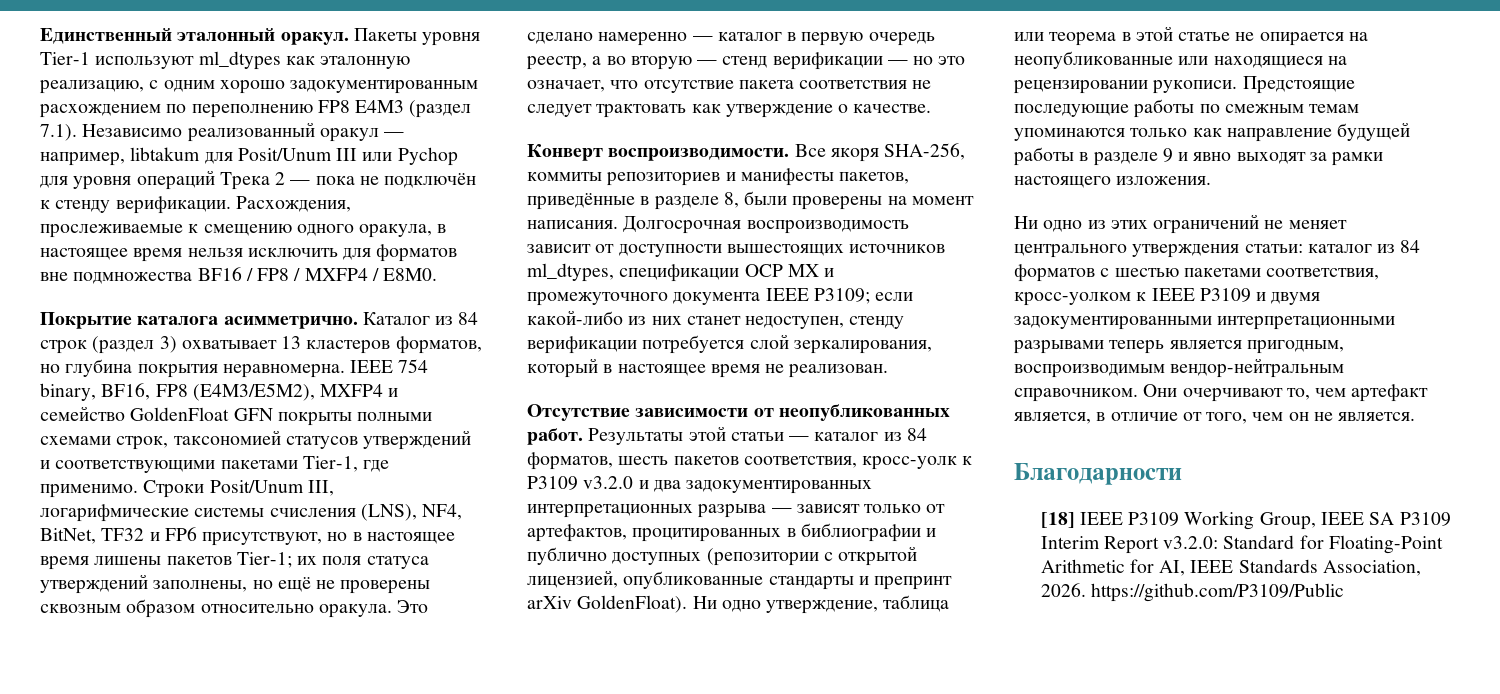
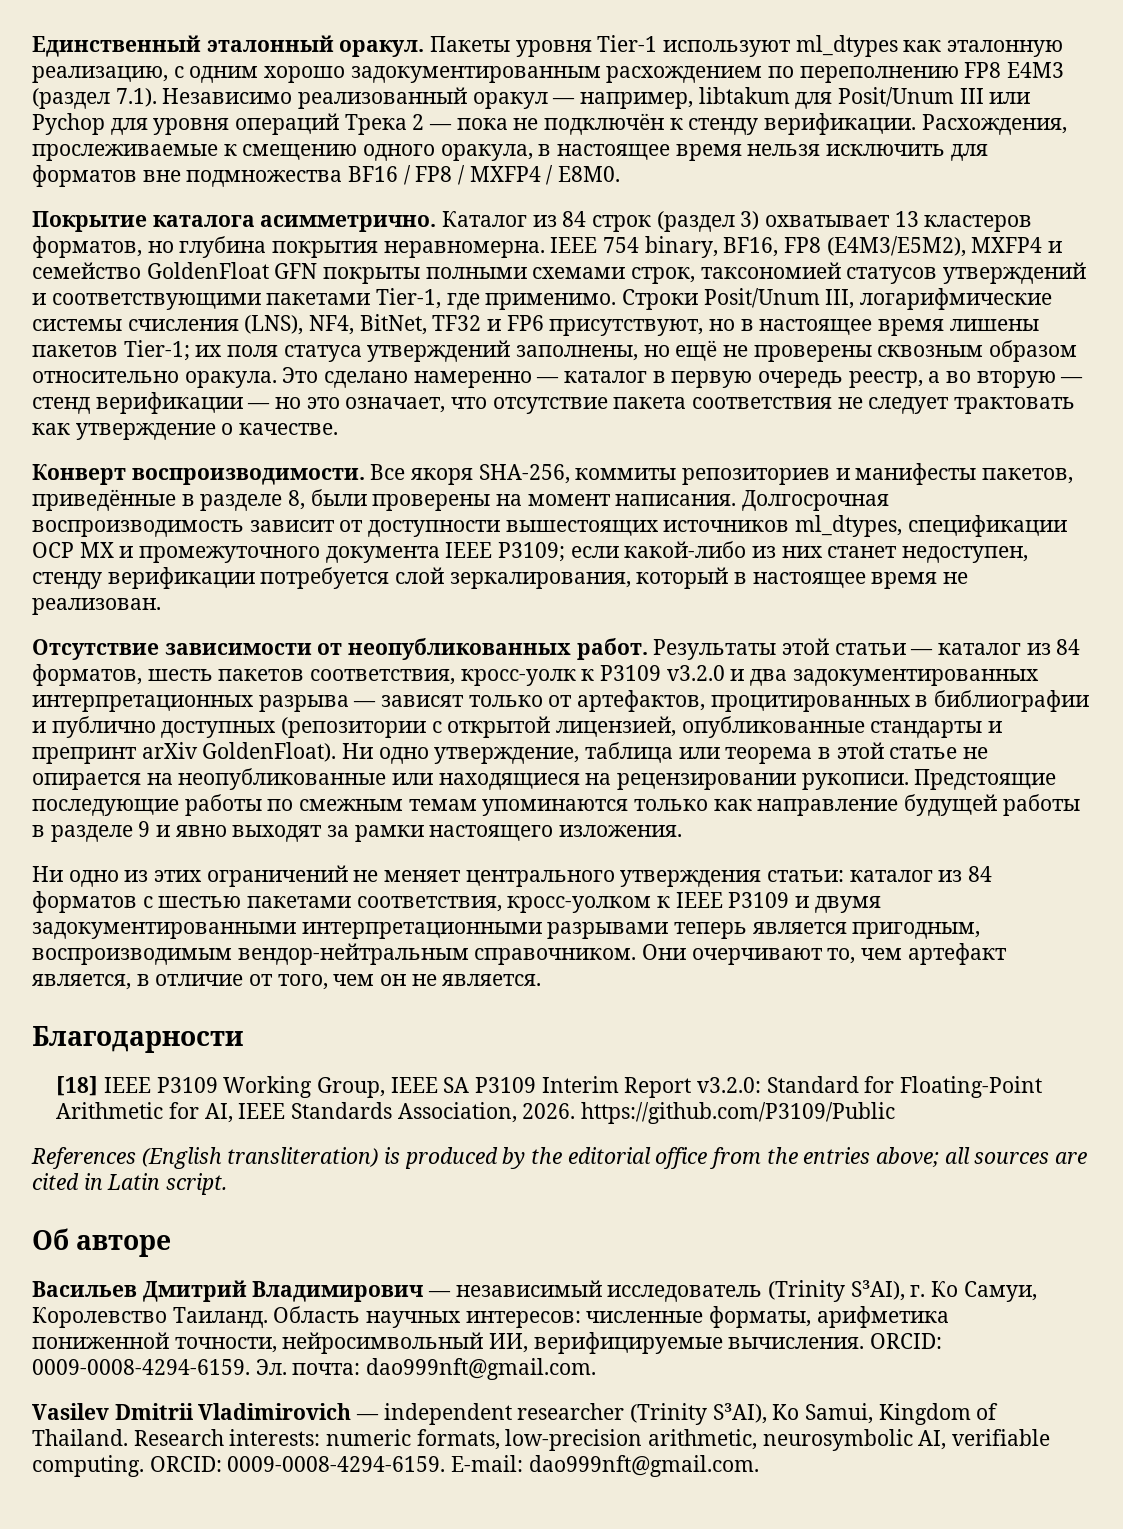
+ References (English transliteration) is produced by the editorial office from the entries above; all sources are cited in Latin script.
+ Об авторе
+ Васильев Дмитрий Владимирович — независимый исследователь (Trinity S³AI), г. Ко Самуи, Королевство Таиланд. Область научных интересов: численные форматы, арифметика пониженной точности, нейросимвольный ИИ, верифицируемые вычисления. ORCID: 0009-0008-4294-6159. Эл. почта: dao999nft@gmail.com.
+ Vasilev Dmitrii Vladimirovich — independent researcher (Trinity S³AI), Ko Samui, Kingdom of Thailand. Research interests: numeric formats, low-precision arithmetic, neurosymbolic AI, verifiable computing. ORCID: 0009-0008-4294-6159. E-mail: dao999nft@gmail.com.

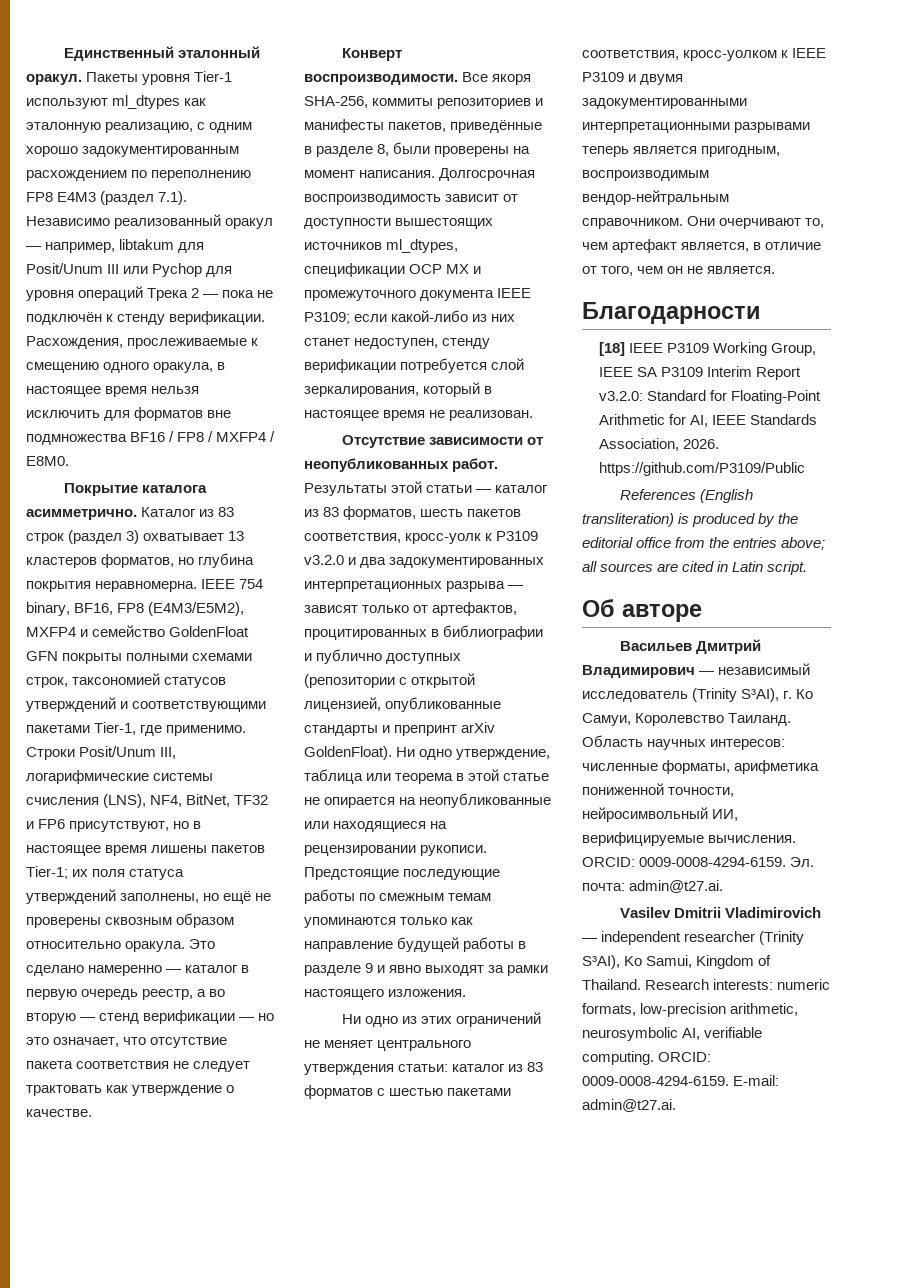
- Каталог из 84 строк (раздел 3) охватывает 13 кластеров форматов, но глубина покрытия неравномерна.
+ Каталог из 83 строк (раздел 3) охватывает 13 кластеров форматов, но глубина покрытия неравномерна.
- Результаты этой статьи — каталог из 84 форматов, шесть пакетов соответствия, кросс-уолк к P3109 v3.2.0 и два задокументированных интерпретационных разрыва — зависят только от артефактов, процитированных в библиографии и публично доступных (репозитории с открытой лицензией, опубликованные стандарты и препринт arXiv GoldenFloat).
+ Результаты этой статьи — каталог из 83 форматов, шесть пакетов соответствия, кросс-уолк к P3109 v3.2.0 и два задокументированных интерпретационных разрыва — зависят только от артефактов, процитированных в библиографии и публично доступных (репозитории с открытой лицензией, опубликованные стандарты и препринт arXiv GoldenFloat).
- Ни одно из этих ограничений не меняет центрального утверждения статьи: каталог из 84 форматов с шестью пакетами соответствия, кросс-уолком к IEEE P3109 и двумя задокументированными интерпретационными разрывами теперь является пригодным, воспроизводимым вендор-нейтральным справочником.
+ Ни одно из этих ограничений не меняет центрального утверждения статьи: каталог из 83 форматов с шестью пакетами соответствия, кросс-уолком к IEEE P3109 и двумя задокументированными интерпретационными разрывами теперь является пригодным, воспроизводимым вендор-нейтральным справочником.
- Эл. почта: dao999nft@gmail.com.
+ Эл. почта: admin@t27.ai.
- E-mail: dao999nft@gmail.com.
+ E-mail: admin@t27.ai.

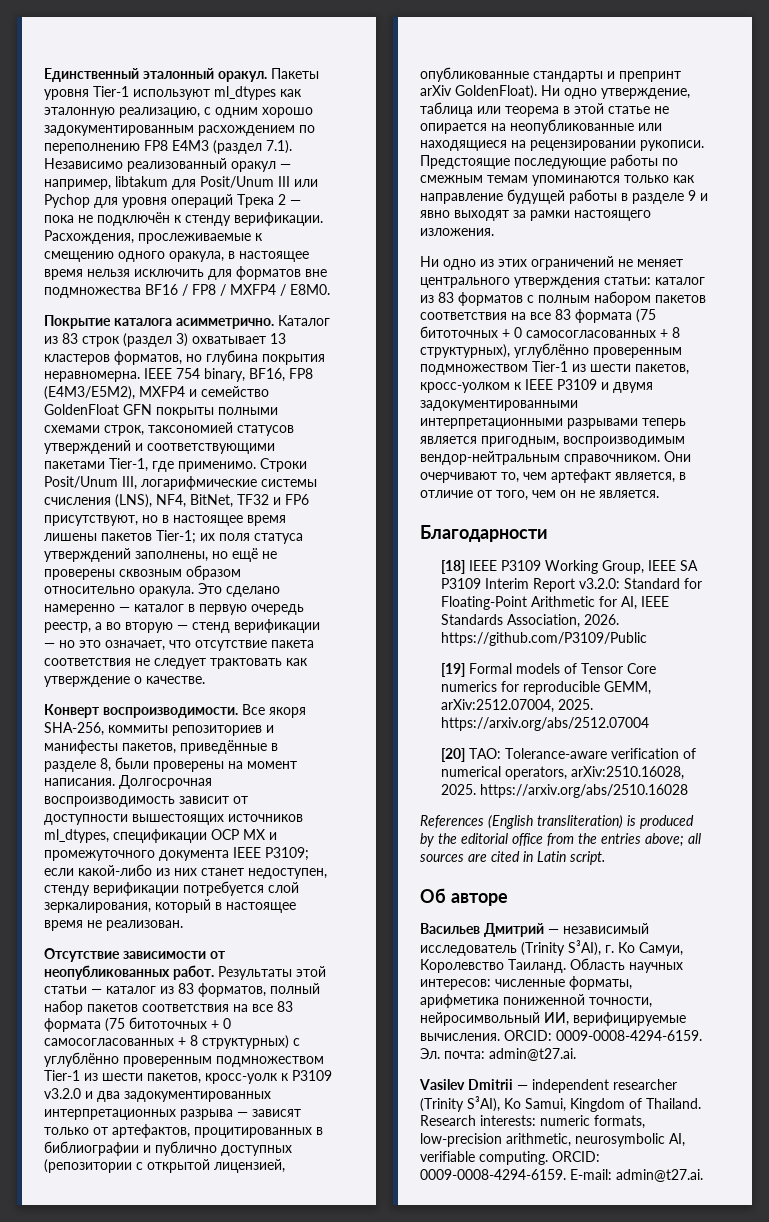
- Результаты этой статьи — каталог из 83 форматов, шесть пакетов соответствия, кросс-уолк к P3109 v3.2.0 и два задокументированных интерпретационных разрыва — зависят только от артефактов, процитированных в библиографии и публично доступных (репозитории с открытой лицензией, опубликованные стандарты и препринт arXiv GoldenFloat).
+ Результаты этой статьи — каталог из 83 форматов, полный набор пакетов соответствия на все 83 формата (75 битоточных + 0 самосогласованных + 8 структурных) с углублённо проверенным подмножеством Tier-1 из шести пакетов, кросс-уолк к P3109 v3.2.0 и два задокументированных интерпретационных разрыва — зависят только от артефактов, процитированных в библиографии и публично доступных (репозитории с открытой лицензией, опубликованные стандарты и препринт arXiv GoldenFloat).
- Ни одно из этих ограничений не меняет центрального утверждения статьи: каталог из 83 форматов с шестью пакетами соответствия, кросс-уолком к IEEE P3109 и двумя задокументированными интерпретационными разрывами теперь является пригодным, воспроизводимым вендор-нейтральным справочником.
+ Ни одно из этих ограничений не меняет центрального утверждения статьи: каталог из 83 форматов с полным набором пакетов соответствия на все 83 формата (75 битоточных + 0 самосогласованных + 8 структурных), углублённо проверенным подмножеством Tier-1 из шести пакетов, кросс-уолком к IEEE P3109 и двумя задокументированными интерпретационными разрывами теперь является пригодным, воспроизводимым вендор-нейтральным справочником.
+ [19] Formal models of Tensor Core numerics for reproducible GEMM, arXiv:2512.07004, 2025. https://arxiv.org/abs/2512.07004
+ [20] TAO: Tolerance-aware verification of numerical operators, arXiv:2510.16028, 2025. https://arxiv.org/abs/2510.16028
- Васильев Дмитрий Владимирович — независимый исследователь (Trinity S³AI), г. Ко Самуи, Королевство Таиланд.
+ Васильев Дмитрий — независимый исследователь (Trinity S³AI), г. Ко Самуи, Королевство Таиланд.
- Vasilev Dmitrii Vladimirovich — independent researcher (Trinity S³AI), Ko Samui, Kingdom of Thailand.
+ Vasilev Dmitrii — independent researcher (Trinity S³AI), Ko Samui, Kingdom of Thailand.

